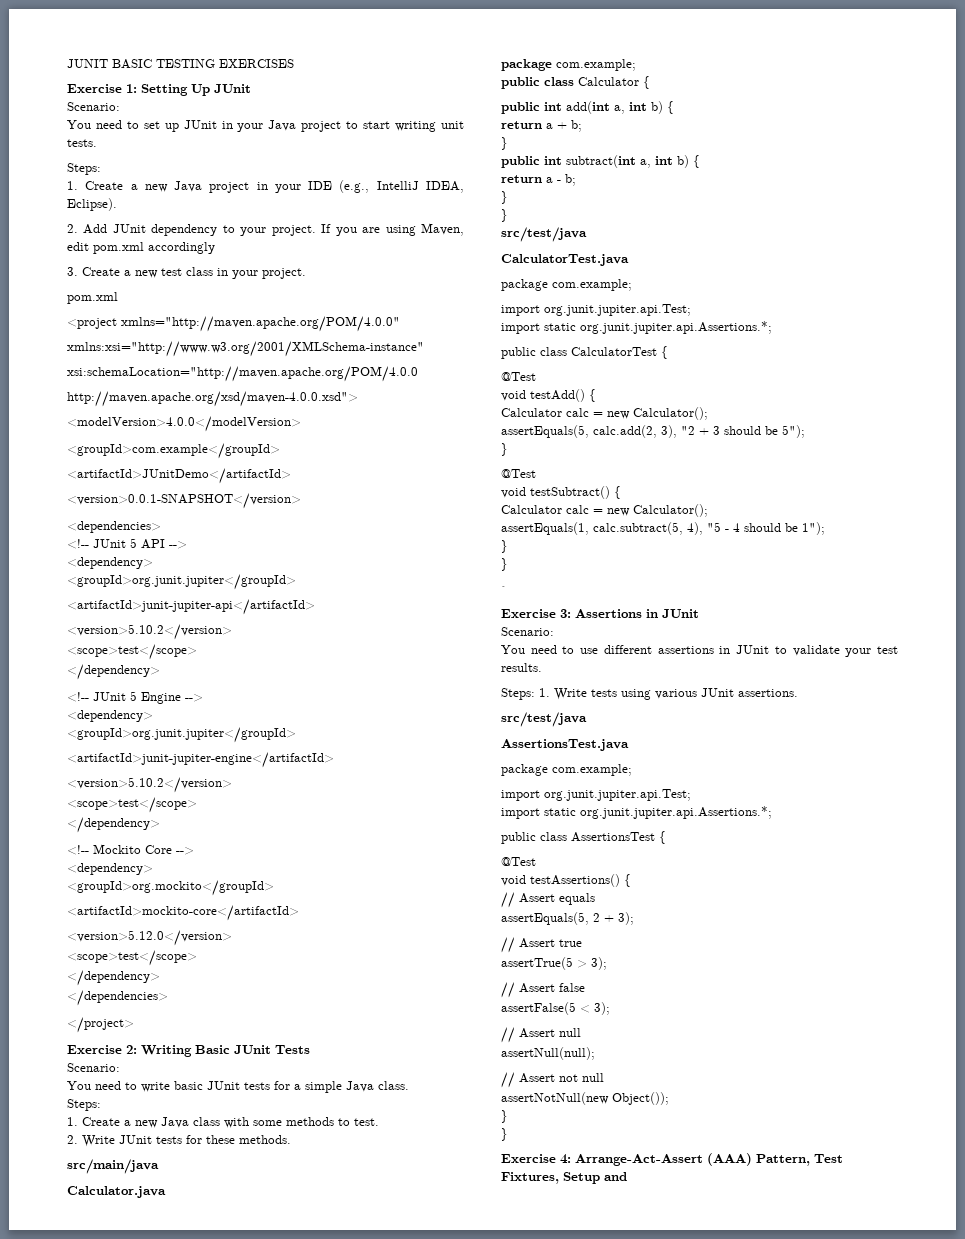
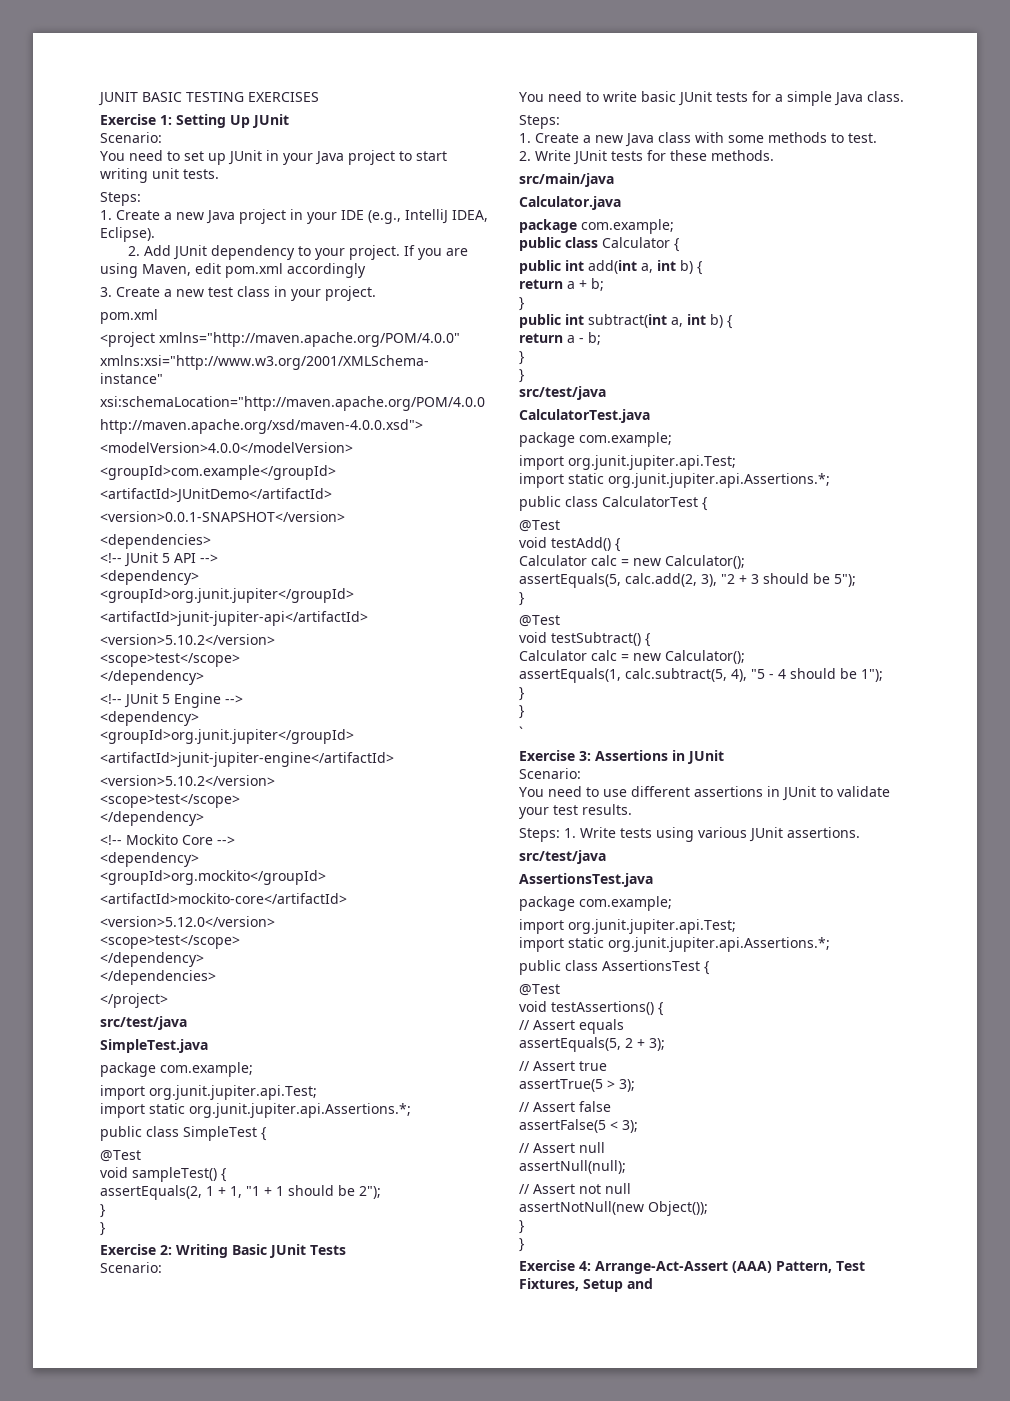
  </project>
+ src/test/java
+ SimpleTest.java
+ package com.example;
+ import org.junit.jupiter.api.Test;
+ import static org.junit.jupiter.api.Assertions.*;
+ public class SimpleTest {
+ @Test
+ void sampleTest() {
+ assertEquals(2, 1 + 1, "1 + 1 should be 2");
+ }
+ }

